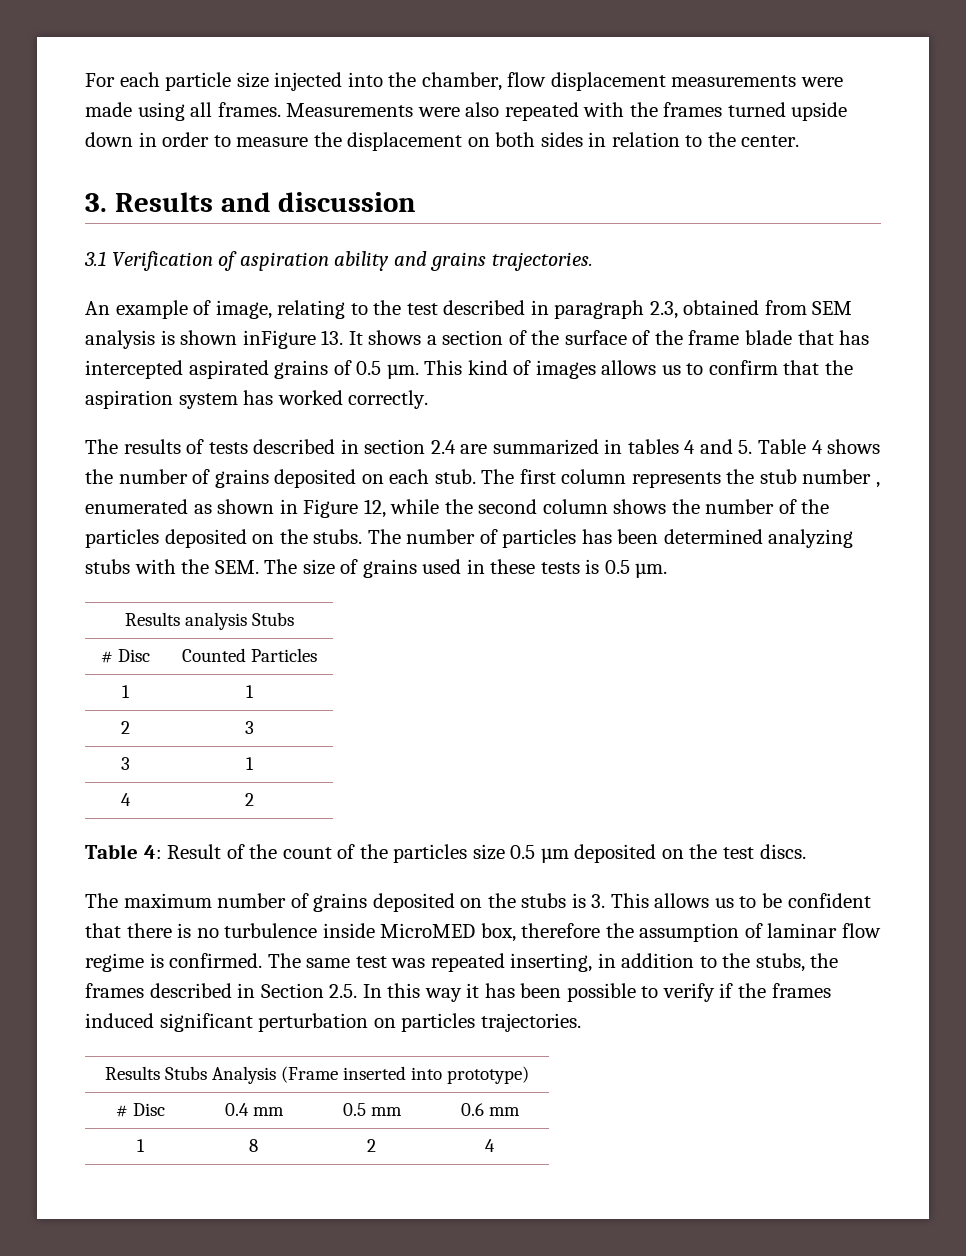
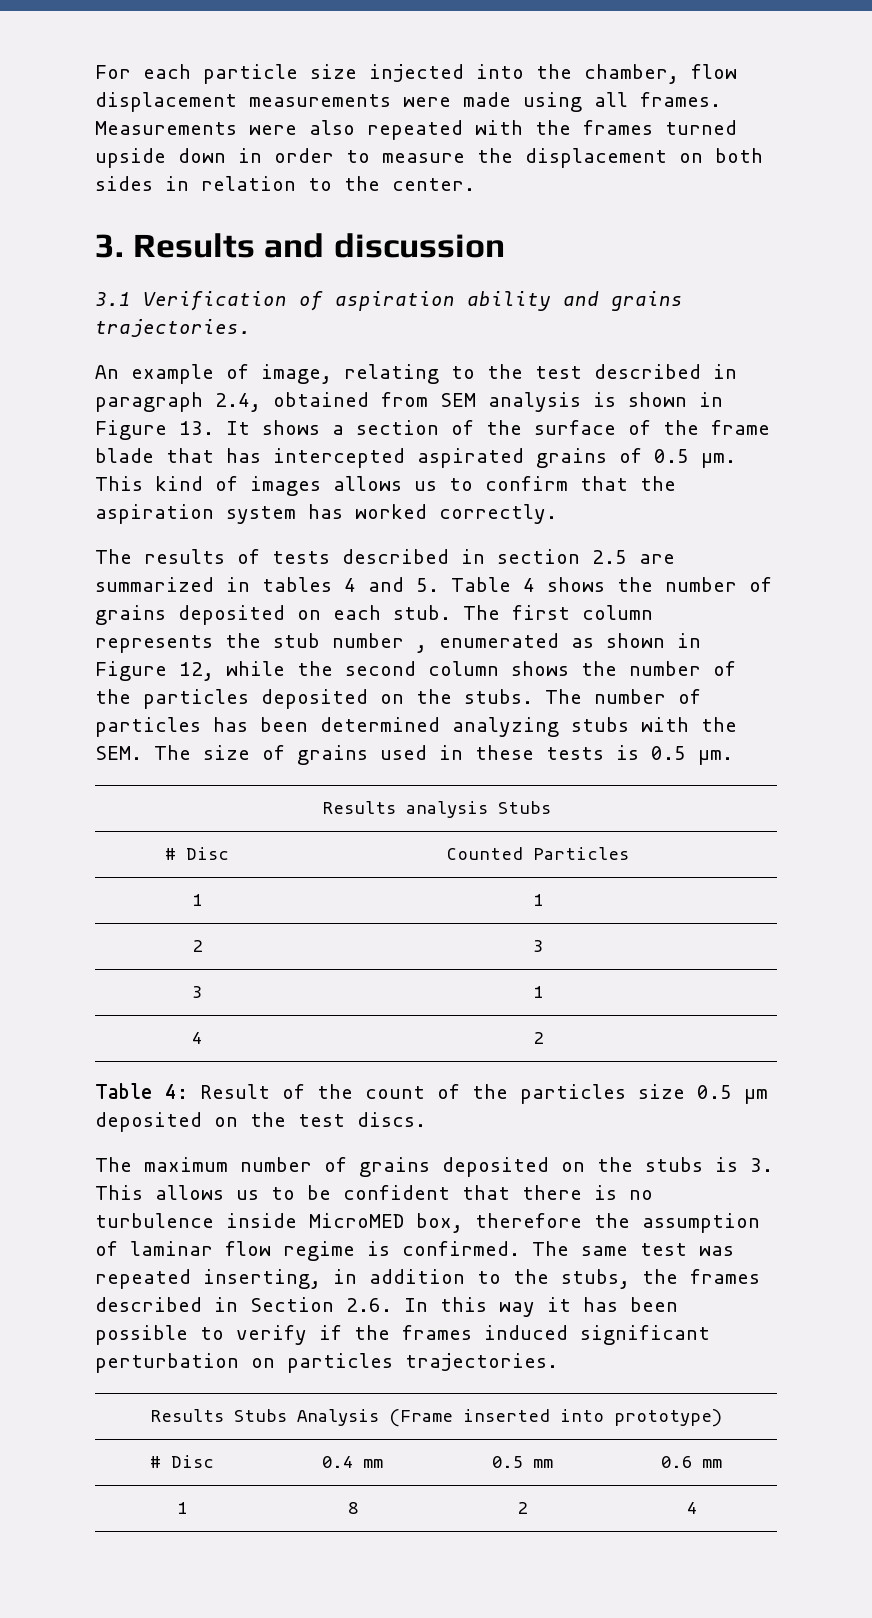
- An example of image, relating to the test described in paragraph 2.3, obtained from SEM analysis is shown inFigure 13. It shows a section of the surface of the frame blade that has intercepted aspirated grains of 0.5 µm.
+ An example of image, relating to the test described in paragraph 2.4, obtained from SEM analysis is shown in Figure 13. It shows a section of the surface of the frame blade that has intercepted aspirated grains of 0.5 µm.
- The results of tests described in section 2.4 are summarized in tables 4 and 5. Table 4 shows the number of grains deposited on each stub.
+ The results of tests described in section 2.5 are summarized in tables 4 and 5. Table 4 shows the number of grains deposited on each stub.
- The same test was repeated inserting, in addition to the stubs, the frames described in Section 2.5. In this way it has been possible to verify if the frames induced significant perturbation on particles trajectories.
+ The same test was repeated inserting, in addition to the stubs, the frames described in Section 2.6. In this way it has been possible to verify if the frames induced significant perturbation on particles trajectories.

